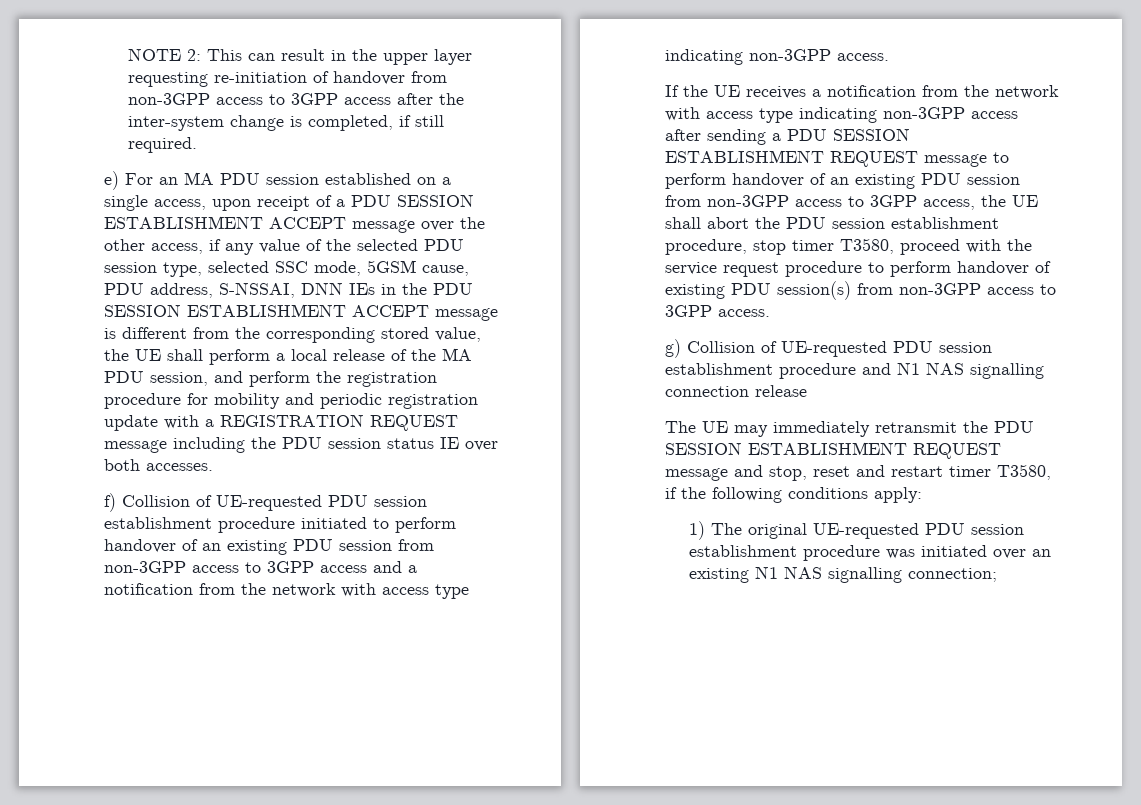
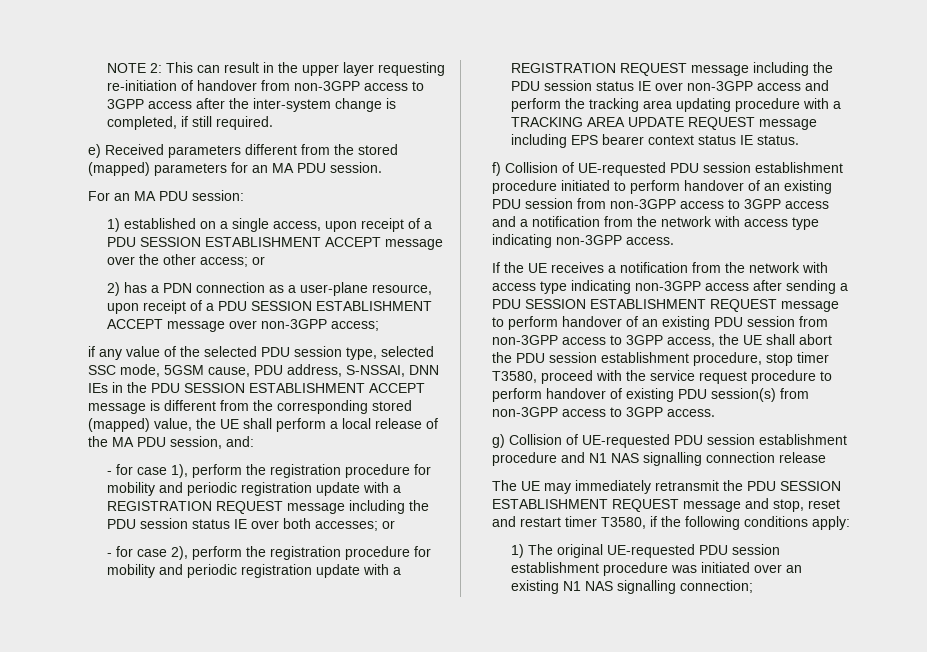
- e) For an MA PDU session established on a single access, upon receipt of a PDU SESSION ESTABLISHMENT ACCEPT message over the other access, if any value of the selected PDU session type, selected SSC mode, 5GSM cause, PDU address, S-NSSAI, DNN IEs in the PDU SESSION ESTABLISHMENT ACCEPT message is different from the corresponding stored value, the UE shall perform a local release of the MA PDU session, and perform the registration procedure for mobility and periodic registration update with a REGISTRATION REQUEST message including the PDU session status IE over both accesses.
+ e) Received parameters different from the stored (mapped) parameters for an MA PDU session.
+ For an MA PDU session:
+ 1) established on a single access, upon receipt of a PDU SESSION ESTABLISHMENT ACCEPT message over the other access; or
+ 2) has a PDN connection as a user-plane resource, upon receipt of a PDU SESSION ESTABLISHMENT ACCEPT message over non-3GPP access;
+ if any value of the selected PDU session type, selected SSC mode, 5GSM cause, PDU address, S-NSSAI, DNN IEs in the PDU SESSION ESTABLISHMENT ACCEPT message is different from the corresponding stored (mapped) value, the UE shall perform a local release of the MA PDU session, and:
+ - for case 1), perform the registration procedure for mobility and periodic registration update with a REGISTRATION REQUEST message including the PDU session status IE over both accesses; or
+ - for case 2), perform the registration procedure for mobility and periodic registration update with a REGISTRATION REQUEST message including the PDU session status IE over non-3GPP access and perform the tracking area updating procedure with a TRACKING AREA UPDATE REQUEST message including EPS bearer context status IE status.

